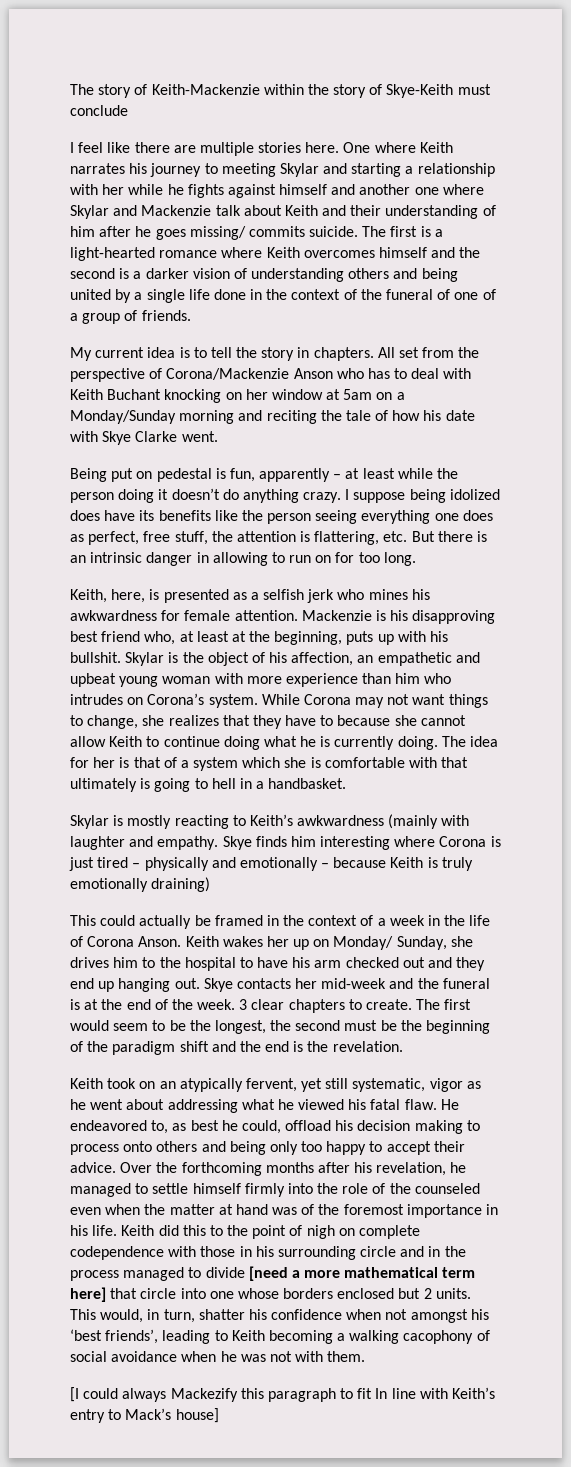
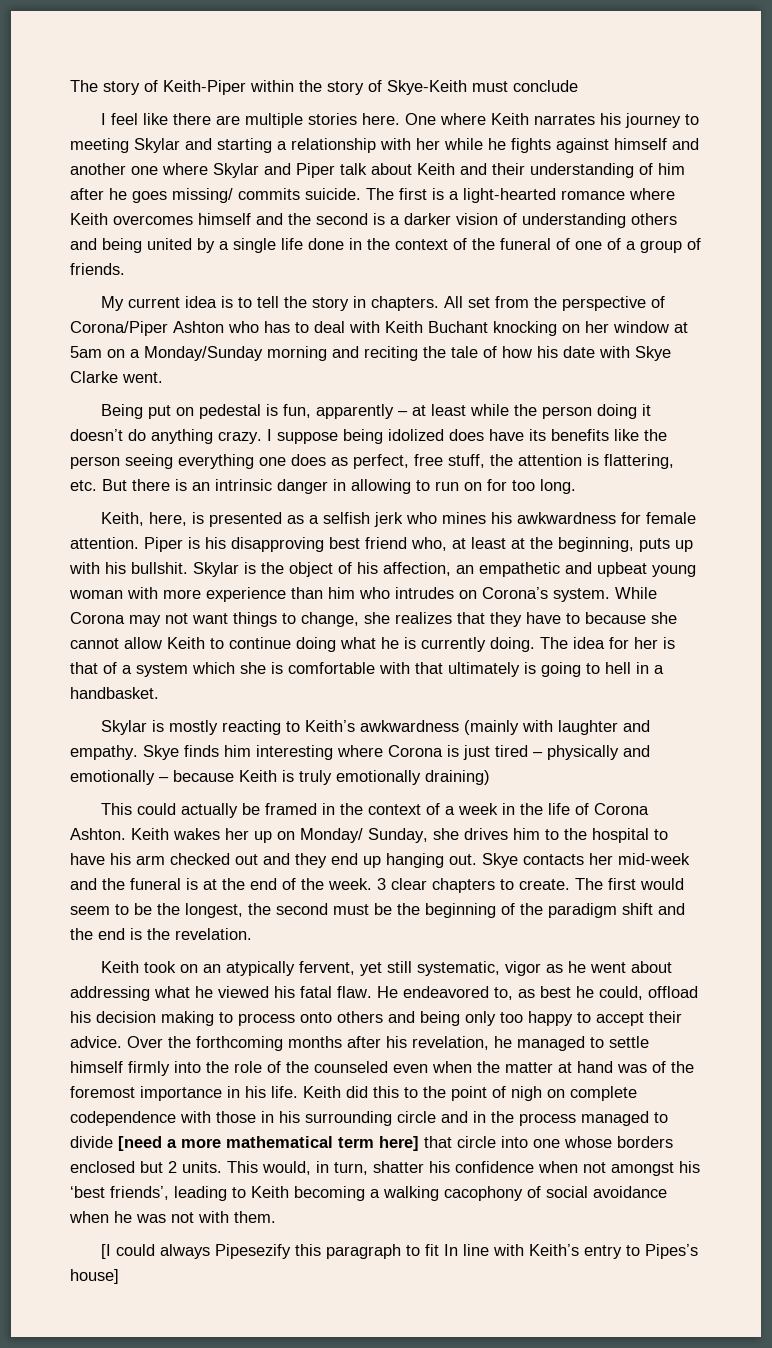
- The story of Keith-Mackenzie within the story of Skye-Keith must conclude
+ The story of Keith-Piper within the story of Skye-Keith must conclude
- One where Keith narrates his journey to meeting Skylar and starting a relationship with her while he fights against himself and another one where Skylar and Mackenzie talk about Keith and their understanding of him after he goes missing/ commits suicide.
+ One where Keith narrates his journey to meeting Skylar and starting a relationship with her while he fights against himself and another one where Skylar and Piper talk about Keith and their understanding of him after he goes missing/ commits suicide.
- All set from the perspective of Corona/Mackenzie Anson who has to deal with Keith Buchant knocking on her window at 5am on a Monday/Sunday morning and reciting the tale of how his date with Skye Clarke went.
+ All set from the perspective of Corona/Piper Ashton who has to deal with Keith Buchant knocking on her window at 5am on a Monday/Sunday morning and reciting the tale of how his date with Skye Clarke went.
- Mackenzie is his disapproving best friend who, at least at the beginning, puts up with his bullshit.
+ Piper is his disapproving best friend who, at least at the beginning, puts up with his bullshit.
- This could actually be framed in the context of a week in the life of Corona Anson.
+ This could actually be framed in the context of a week in the life of Corona Ashton.
- [I could always Mackezify this paragraph to fit In line with Keith’s entry to Mack’s house]
+ [I could always Pipesezify this paragraph to fit In line with Keith’s entry to Pipes’s house]

